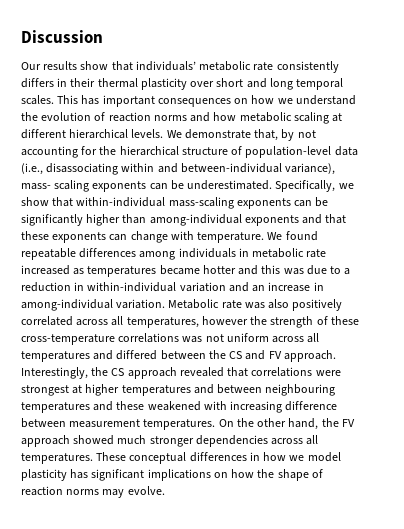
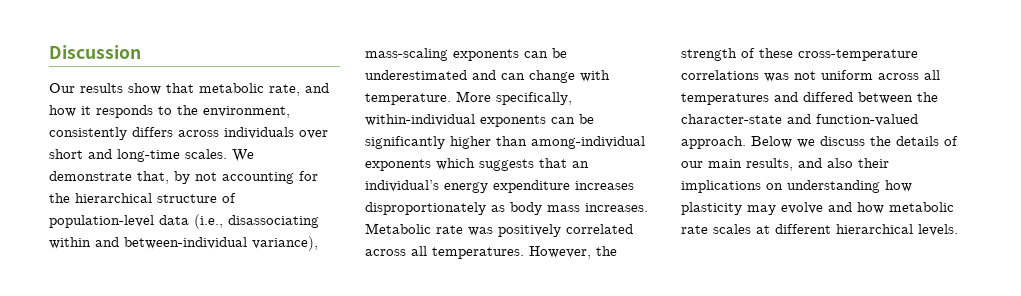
- Our results show that individuals’ metabolic rate consistently differs in their thermal plasticity over short and long temporal scales. This has important consequences on how we understand the evolution of reaction norms and how metabolic scaling at different hierarchical levels.
+ Our results show that metabolic rate, and how it responds to the environment, consistently differs across individuals over short and long-time scales.
- We demonstrate that, by not accounting for the hierarchical structure of population-level data (i.e., disassociating within and between-individual variance), mass- scaling exponents can be underestimated. Specifically, we show that within-individual mass-scaling exponents can be significantly higher than among-individual exponents and that these exponents can change with temperature. We found repeatable differences among individuals in metabolic rate increased as temperatures became hotter and this was due to a reduction in within-individual variation and an increase in among-individual variation.
+ We demonstrate that, by not accounting for the hierarchical structure of population-level data (i.e., disassociating within and between-individual variance), mass-scaling exponents can be underestimated and can change with temperature. More specifically, within-individual exponents can be significantly higher than among-individual exponents which suggests that an individual’s energy expenditure increases disproportionately as body mass increases.
- Metabolic rate was also positively correlated across all temperatures, however the strength of these cross-temperature correlations was not uniform across all temperatures and differed between the CS and FV approach. Interestingly, the CS approach revealed that correlations were strongest at higher temperatures and between neighbouring temperatures and these weakened with increasing difference between measurement temperatures. On the other hand, the FV approach showed much stronger dependencies across all temperatures. These conceptual differences in how we model plasticity has significant implications on how the shape of reaction norms may evolve.
+ Metabolic rate was positively correlated across all temperatures. However, the strength of these cross-temperature correlations was not uniform across all temperatures and differed between the character-state and function-valued approach. Below we discuss the details of our main results, and also their implications on understanding how plasticity may evolve and how metabolic rate scales at different hierarchical levels.

